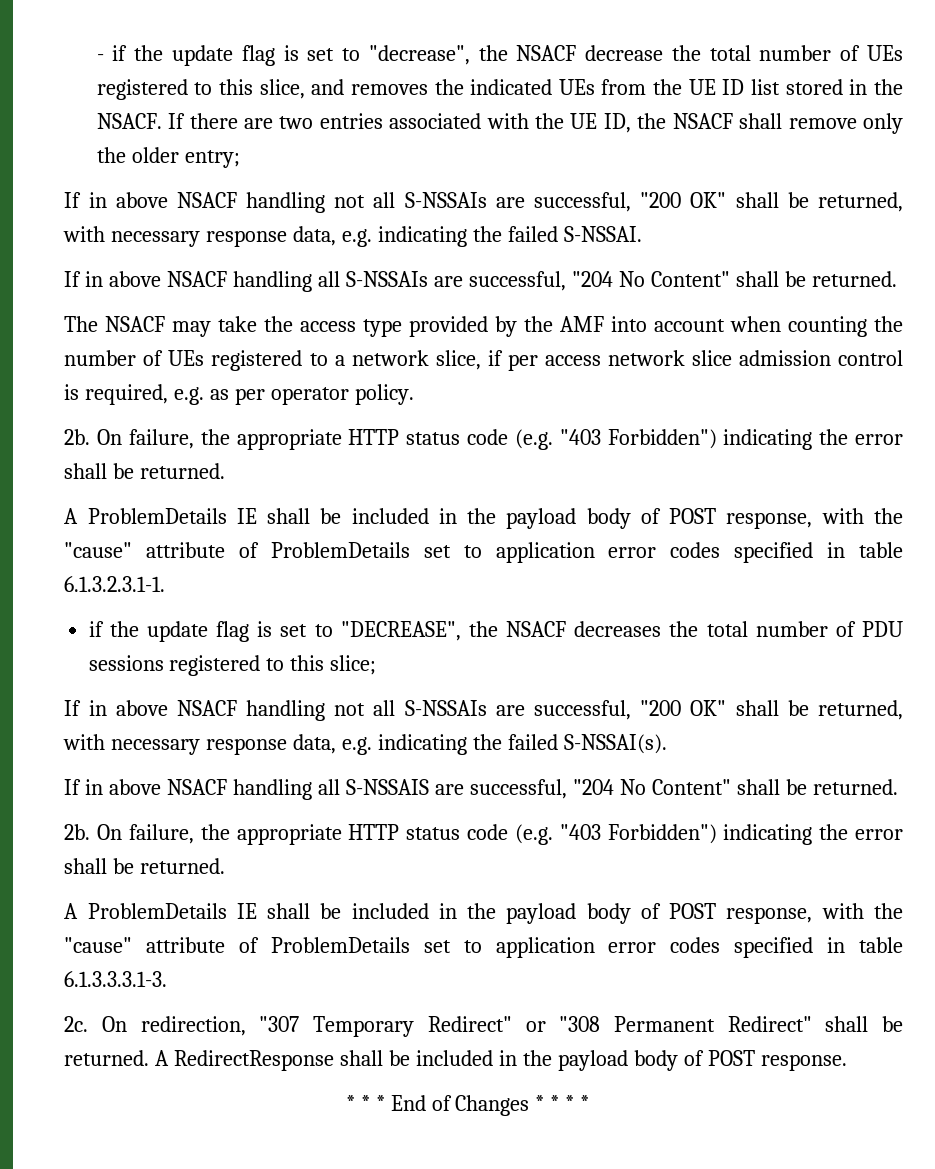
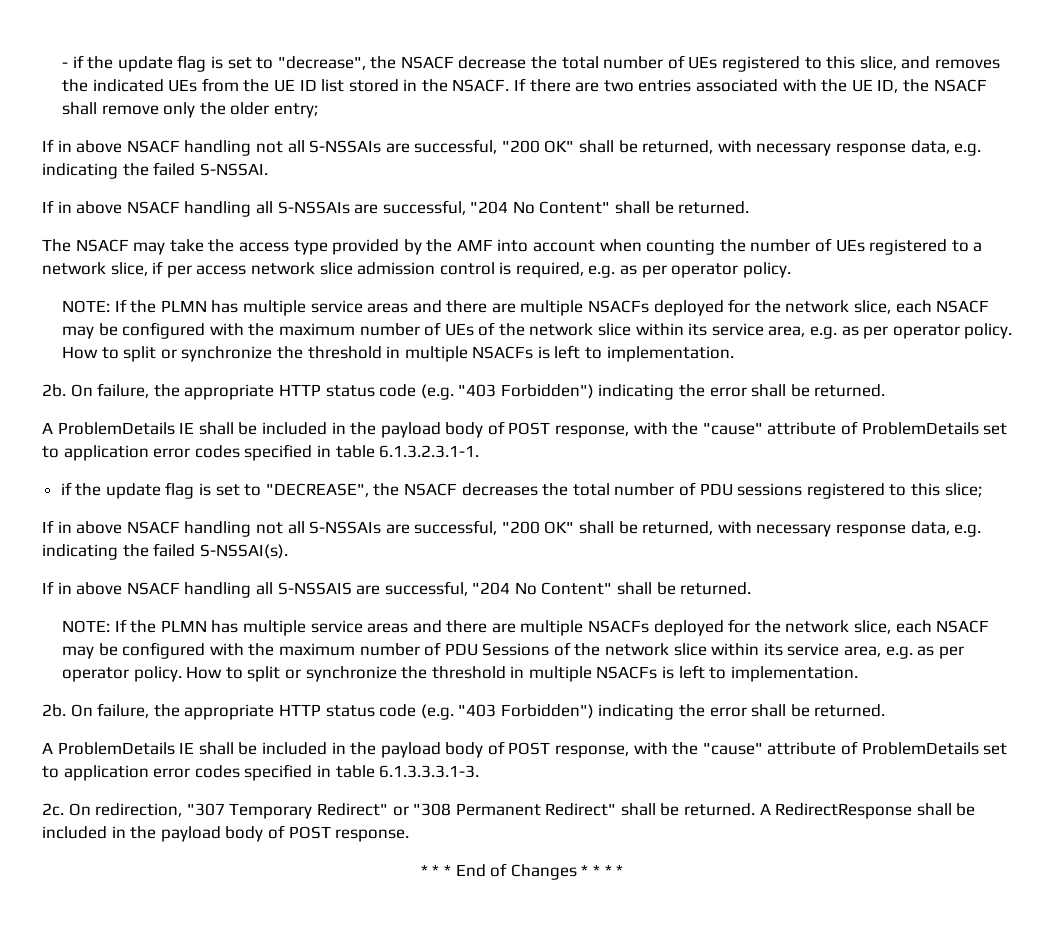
+ NOTE: If the PLMN has multiple service areas and there are multiple NSACFs deployed for the network slice, each NSACF may be configured with the maximum number of UEs of the network slice within its service area, e.g. as per operator policy. How to split or synchronize the threshold in multiple NSACFs is left to implementation.
+ NOTE: If the PLMN has multiple service areas and there are multiple NSACFs deployed for the network slice, each NSACF may be configured with the maximum number of PDU Sessions of the network slice within its service area, e.g. as per operator policy. How to split or synchronize the threshold in multiple NSACFs is left to implementation.

